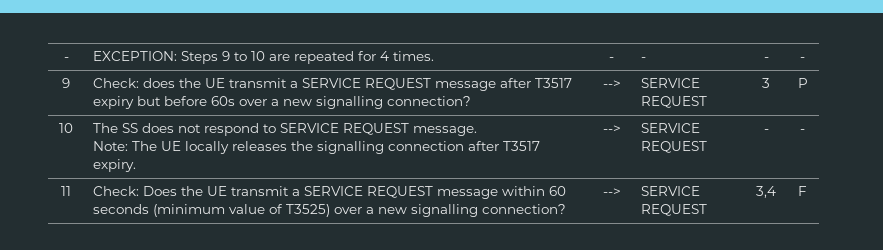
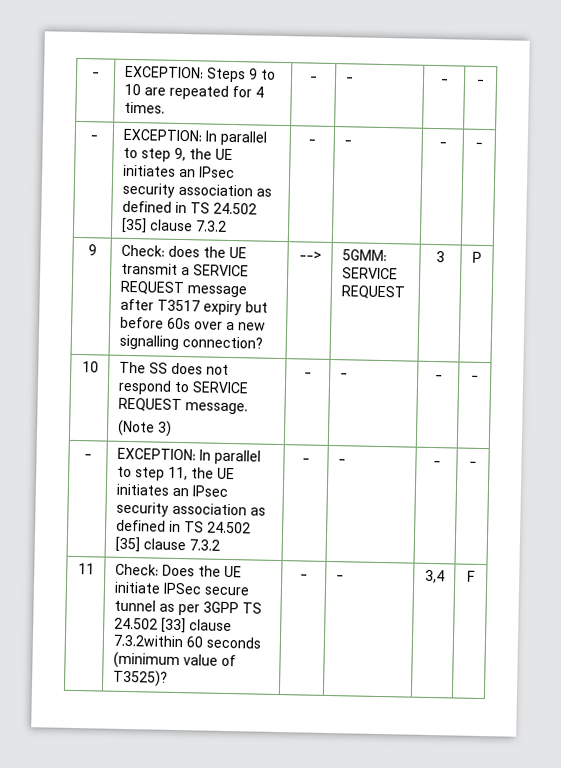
+ - | EXCEPTION: In parallel to step 9, the UE initiates an IPsec security association as defined in TS 24.502 [35] clause 7.3.2 | - | - | - | -
- 9 | Check: does the UE transmit a SERVICE REQUEST message after T3517 expiry but before 60s over a new signalling connection? | --> | SERVICE REQUEST | 3 | P
+ 9 | Check: does the UE transmit a SERVICE REQUEST message after T3517 expiry but before 60s over a new signalling connection? | --> | 5GMM: SERVICE REQUEST | 3 | P
  10 | The SS does not respond to SERVICE REQUEST message.
- Note: The UE locally releases the signalling connection after T3517 expiry. | --> | SERVICE REQUEST | - | -
+ (Note 3) | - | - | - | -
+ - | EXCEPTION: In parallel to step 11, the UE initiates an IPsec security association as defined in TS 24.502 [35] clause 7.3.2 | - | - | - | -
- 11 | Check: Does the UE transmit a SERVICE REQUEST message within 60 seconds (minimum value of T3525) over a new signalling connection? | --> | SERVICE REQUEST | 3,4 | F
+ 11 | Check: Does the UE initiate IPSec secure tunnel as per 3GPP TS 24.502 [33] clause 7.3.2within 60 seconds (minimum value of T3525)? | - | - | 3,4 | F

